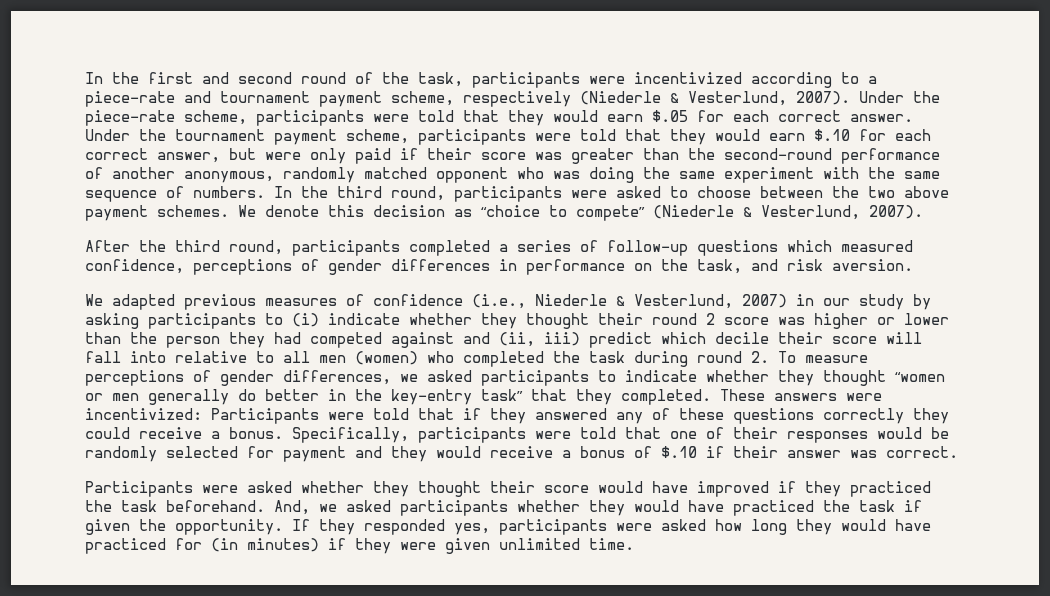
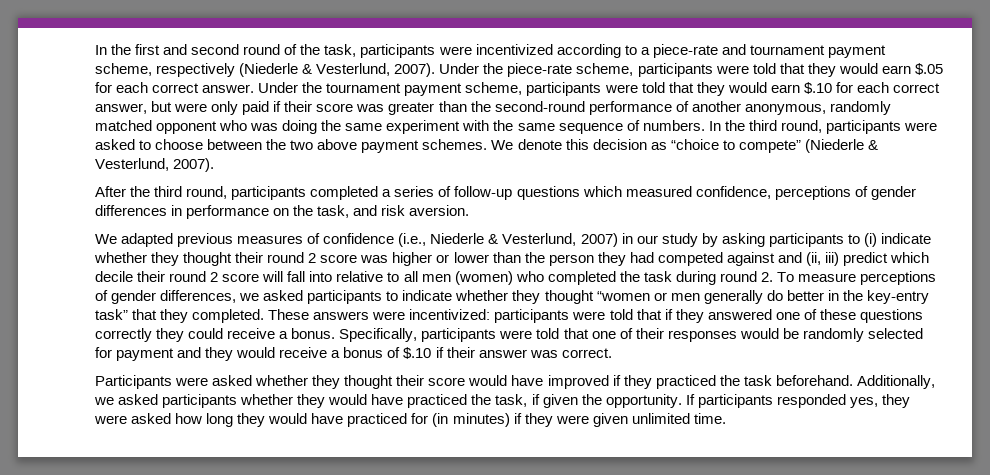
- We adapted previous measures of confidence (i.e., Niederle & Vesterlund, 2007) in our study by asking participants to (i) indicate whether they thought their round 2 score was higher or lower than the person they had competed against and (ii, iii) predict which decile their score will fall into relative to all men (women) who completed the task during round 2. To measure perceptions of gender differences, we asked participants to indicate whether they thought “women or men generally do better in the key-entry task” that they completed.
+ We adapted previous measures of confidence (i.e., Niederle & Vesterlund, 2007) in our study by asking participants to (i) indicate whether they thought their round 2 score was higher or lower than the person they had competed against and (ii, iii) predict which decile their round 2 score will fall into relative to all men (women) who completed the task during round 2. To measure perceptions of gender differences, we asked participants to indicate whether they thought “women or men generally do better in the key-entry task” that they completed.
- These answers were incentivized: Participants were told that if they answered any of these questions correctly they could receive a bonus.
+ These answers were incentivized: participants were told that if they answered one of these questions correctly they could receive a bonus.
- And, we asked participants whether they would have practiced the task if given the opportunity.
+ Additionally, we asked participants whether they would have practiced the task, if given the opportunity.
- If they responded yes, participants were asked how long they would have practiced for (in minutes) if they were given unlimited time.
+ If participants responded yes, they were asked how long they would have practiced for (in minutes) if they were given unlimited time.

